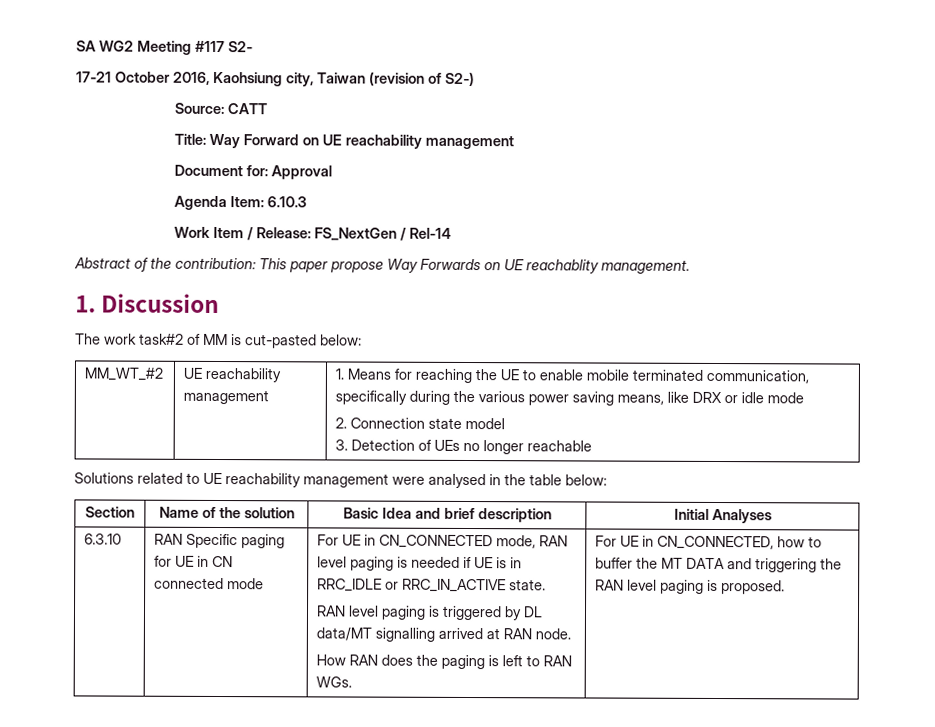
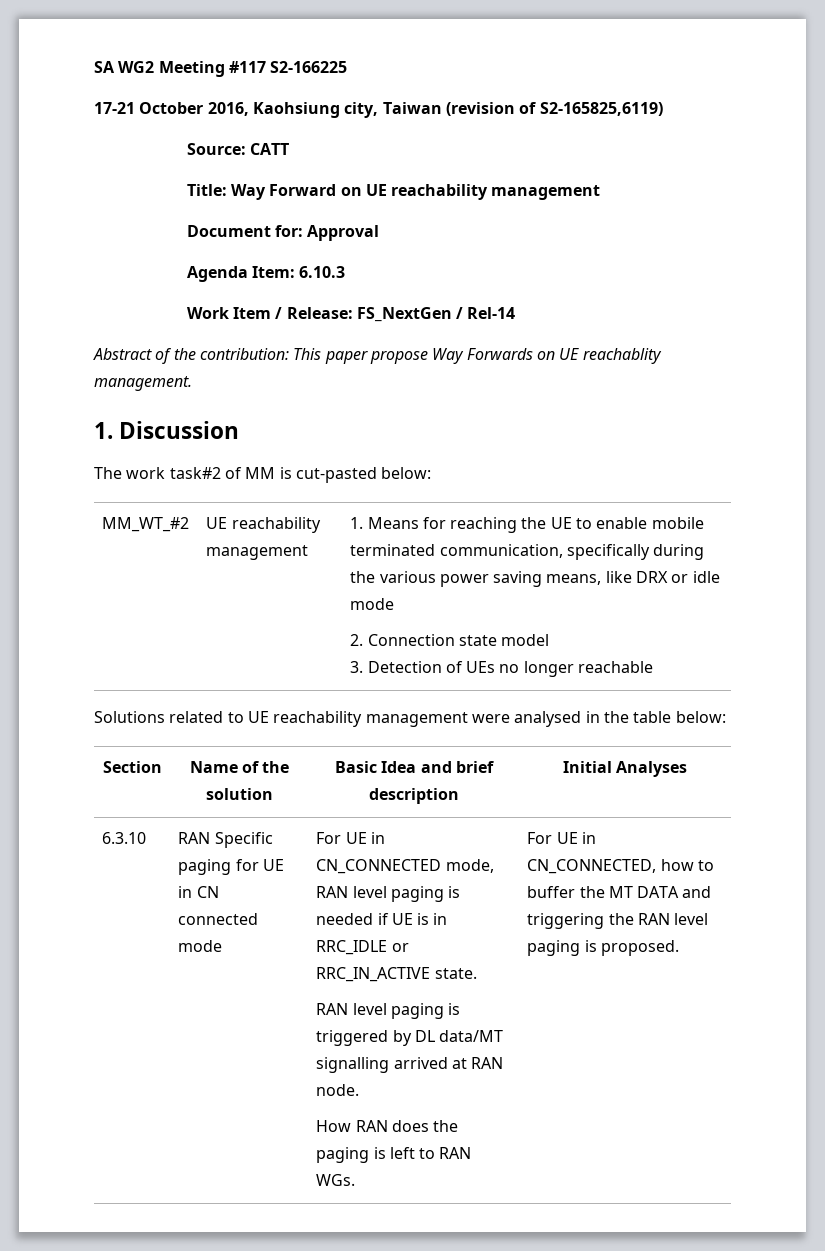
- SA WG2 Meeting #117 S2-
+ SA WG2 Meeting #117 S2-166225
- 17-21 October 2016, Kaohsiung city, Taiwan (revision of S2-)
+ 17-21 October 2016, Kaohsiung city, Taiwan (revision of S2-165825,6119)

